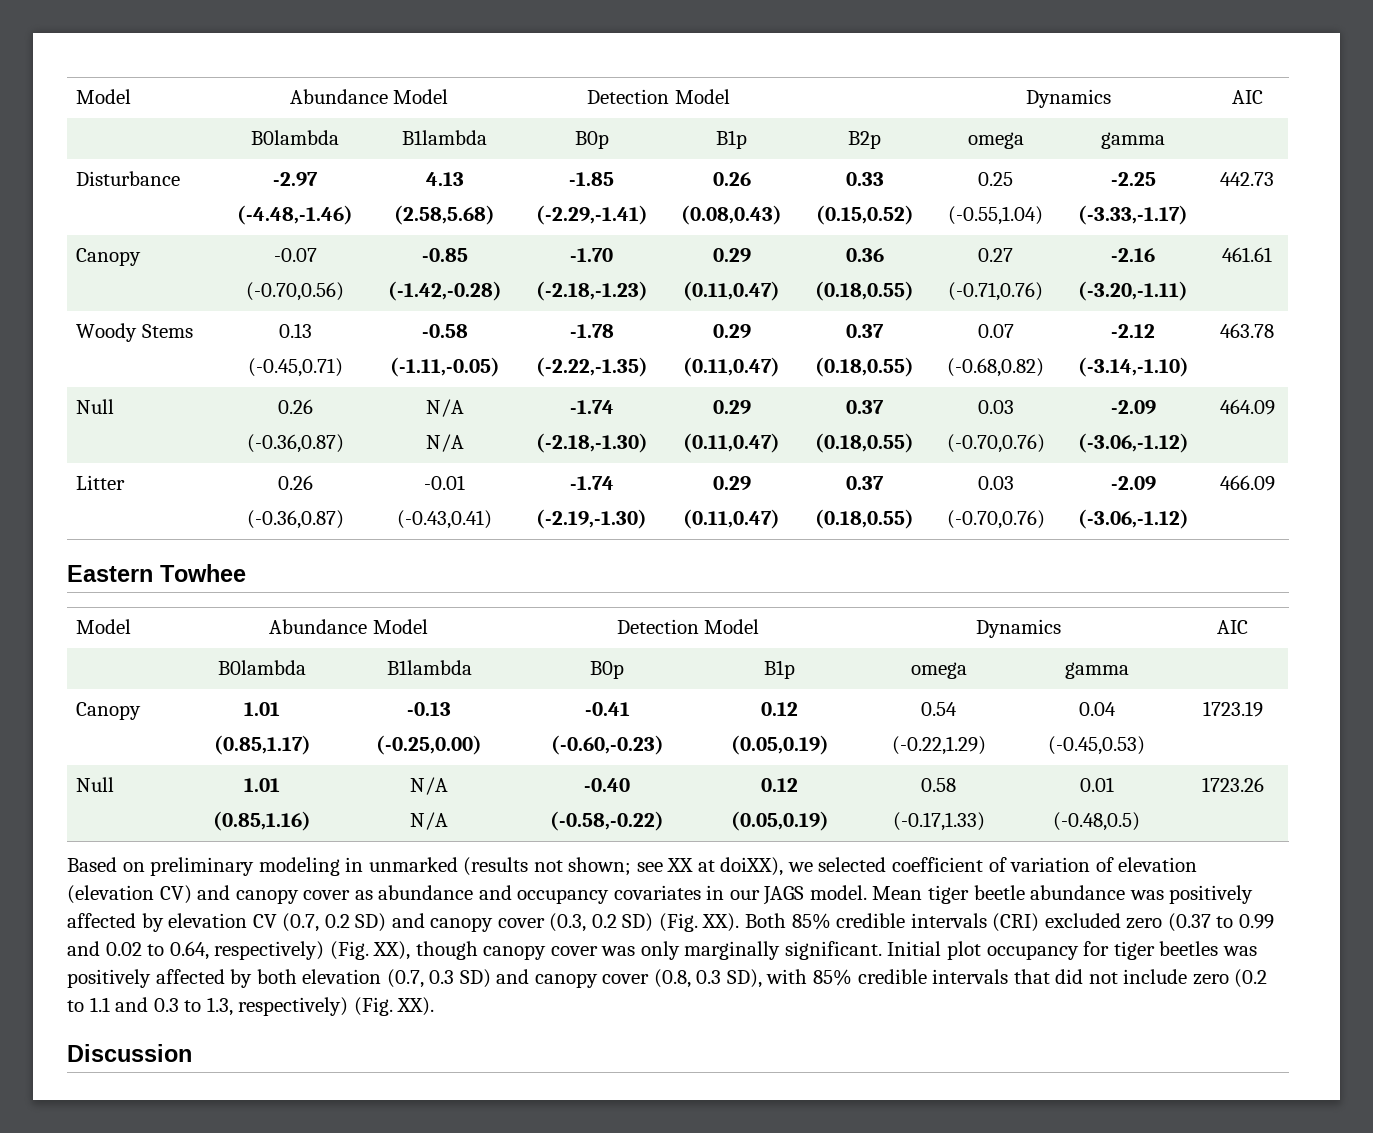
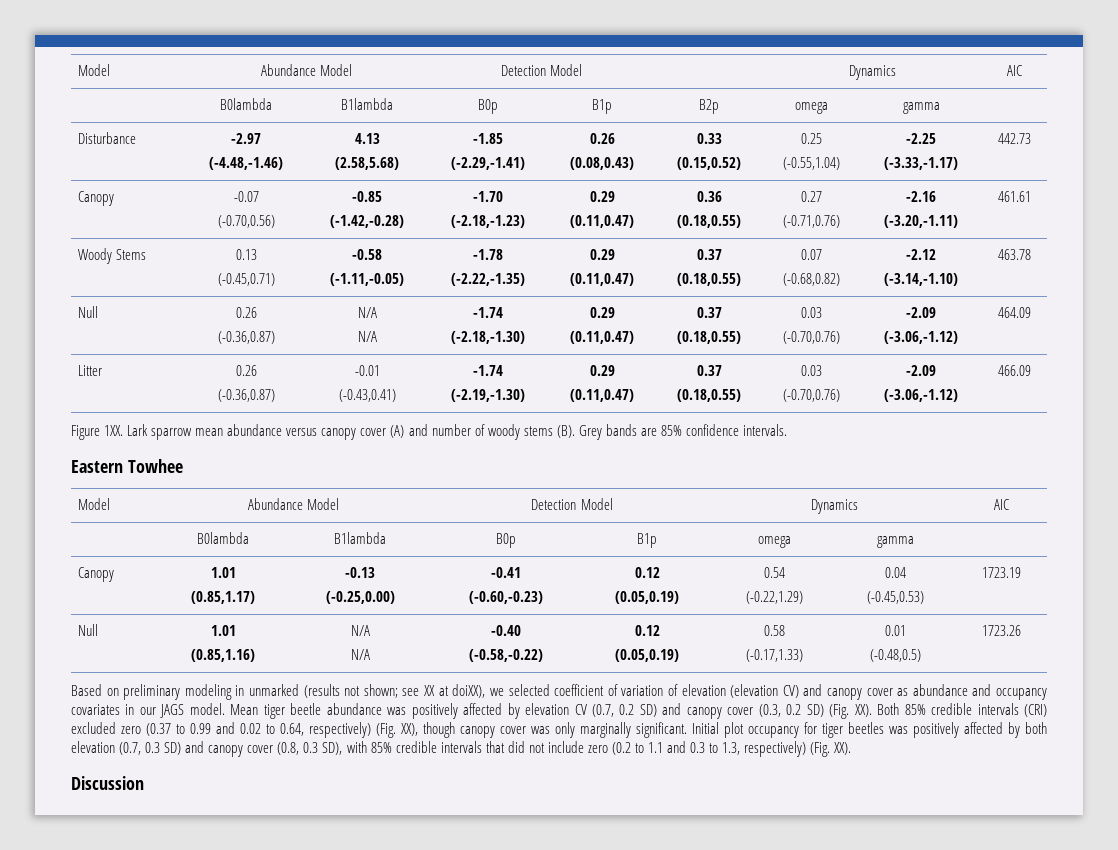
+ Figure 1XX. Lark sparrow mean abundance versus canopy cover (A) and number of woody stems (B). Grey bands are 85% confidence intervals.

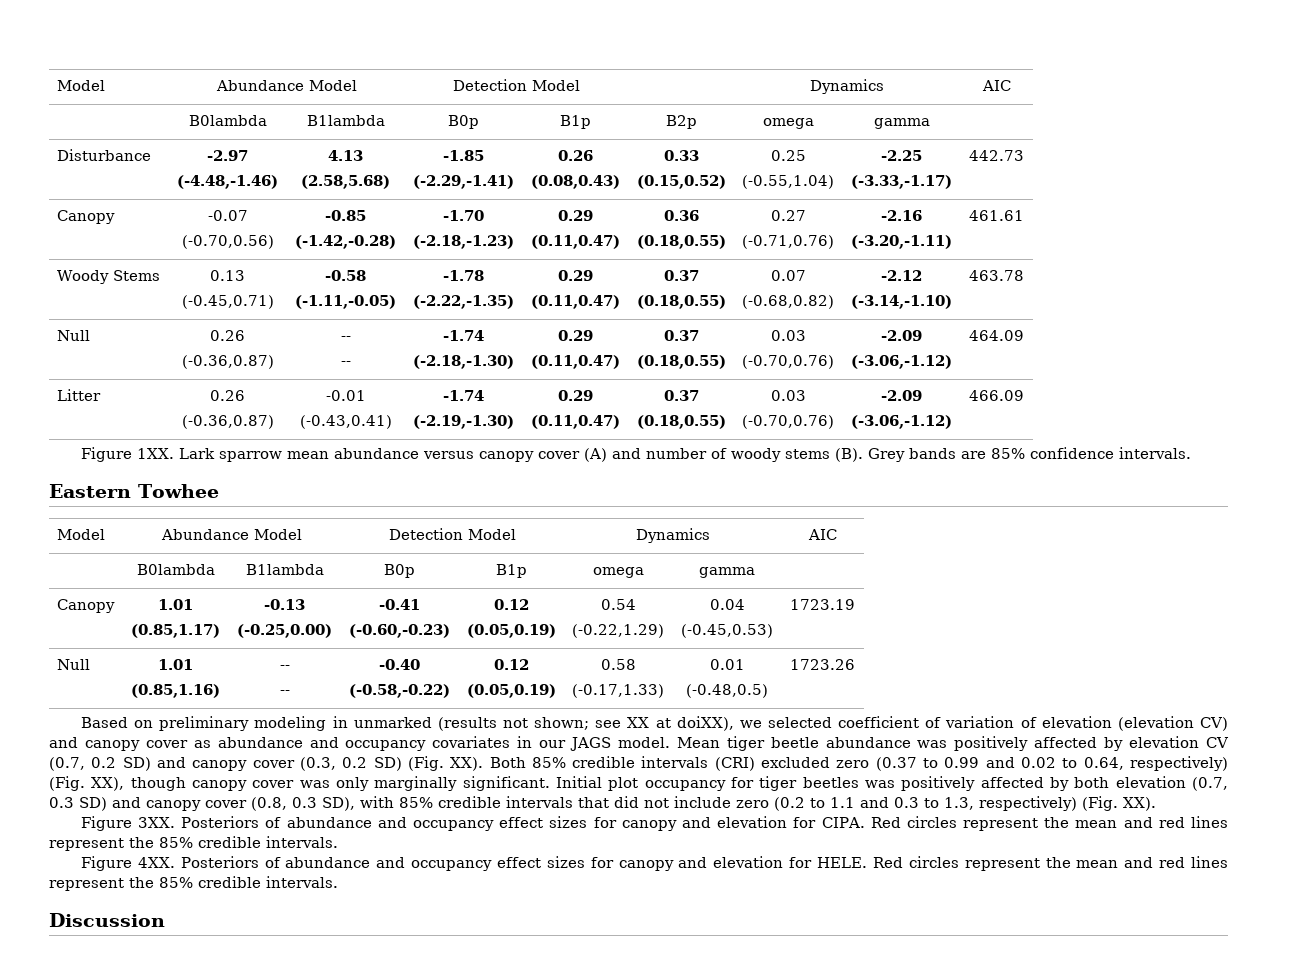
  Null | 0.26
- (-0.36,0.87) | N/A
- N/A | -1.74
+ (-0.36,0.87) | --
+ -- | -1.74
  Null | 1.01
- (0.85,1.16) | N/A
- N/A | -0.40
+ (0.85,1.16) | --
+ -- | -0.40
+ Figure 3XX. Posteriors of abundance and occupancy effect sizes for canopy and elevation for CIPA. Red circles represent the mean and red lines represent the 85% credible intervals.
+ Figure 4XX. Posteriors of abundance and occupancy effect sizes for canopy and elevation for HELE. Red circles represent the mean and red lines represent the 85% credible intervals.

